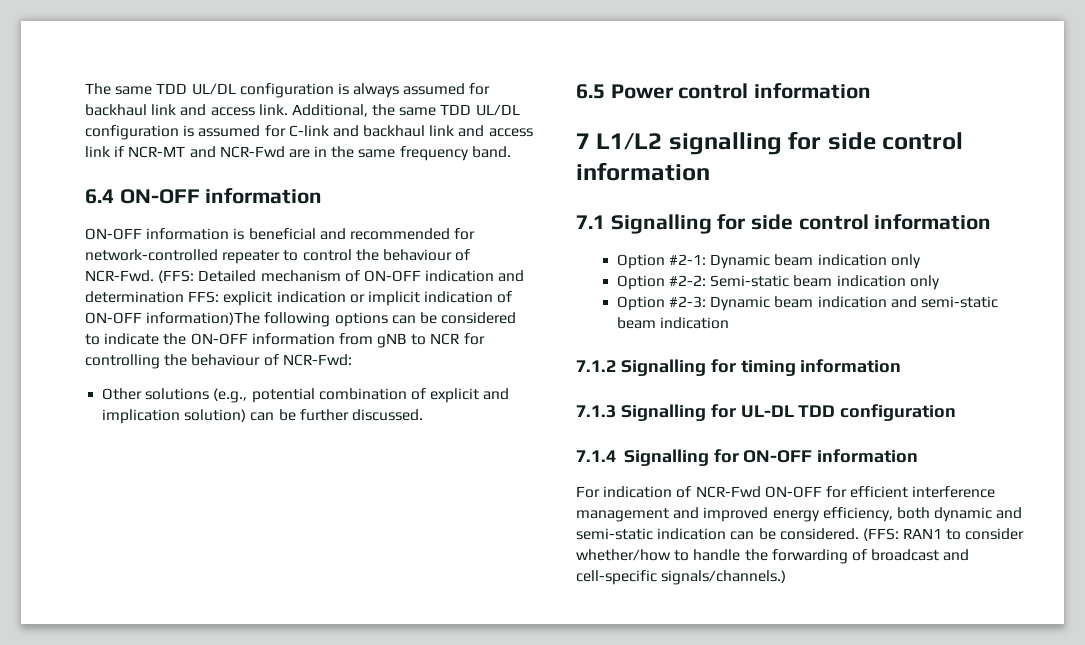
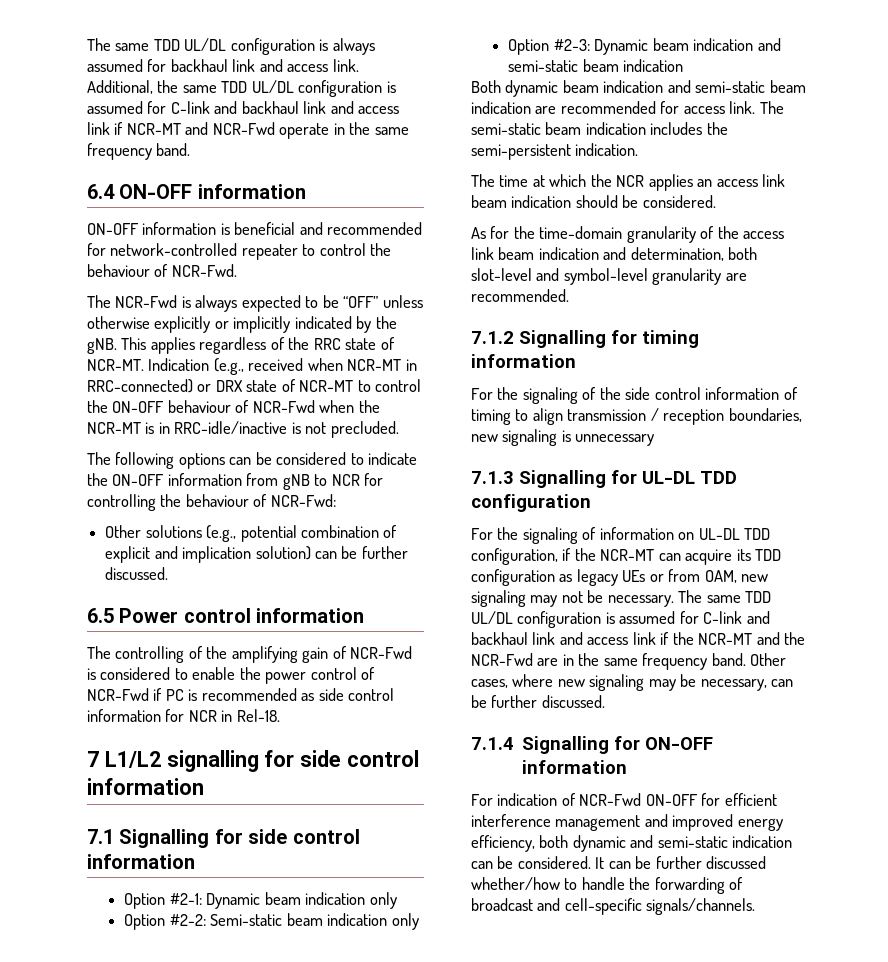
- Additional, the same TDD UL/DL configuration is assumed for C-link and backhaul link and access link if NCR-MT and NCR-Fwd are in the same frequency band.
+ Additional, the same TDD UL/DL configuration is assumed for C-link and backhaul link and access link if NCR-MT and NCR-Fwd operate in the same frequency band.
- ON-OFF information is beneficial and recommended for network-controlled repeater to control the behaviour of NCR-Fwd. (FFS: Detailed mechanism of ON-OFF indication and determination FFS: explicit indication or implicit indication of ON-OFF information)The following options can be considered to indicate the ON-OFF information from gNB to NCR for controlling the behaviour of NCR-Fwd:
+ ON-OFF information is beneficial and recommended for network-controlled repeater to control the behaviour of NCR-Fwd.
+ The NCR-Fwd is always expected to be “OFF” unless otherwise explicitly or implicitly indicated by the gNB. This applies regardless of the RRC state of NCR-MT. Indication (e.g., received when NCR-MT in RRC-connected) or DRX state of NCR-MT to control the ON-OFF behaviour of NCR-Fwd when the NCR-MT is in RRC-idle/inactive is not precluded.
+ The following options can be considered to indicate the ON-OFF information from gNB to NCR for controlling the behaviour of NCR-Fwd:
+ The controlling of the amplifying gain of NCR-Fwd is considered to enable the power control of NCR-Fwd if PC is recommended as side control information for NCR in Rel-18.
+ Both dynamic beam indication and semi-static beam indication are recommended for access link. The semi-static beam indication includes the semi-persistent indication.
+ The time at which the NCR applies an access link beam indication should be considered.
+ As for the time-domain granularity of the access link beam indication and determination, both slot-level and symbol-level granularity are recommended.
+ For the signaling of the side control information of timing to align transmission / reception boundaries, new signaling is unnecessary
+ For the signaling of information on UL-DL TDD configuration, if the NCR-MT can acquire its TDD configuration as legacy UEs or from OAM, new signaling may not be necessary. The same TDD UL/DL configuration is assumed for C-link and backhaul link and access link if the NCR-MT and the NCR-Fwd are in the same frequency band. Other cases, where new signaling may be necessary, can be further discussed.
- (FFS: RAN1 to consider whether/how to handle the forwarding of broadcast and cell-specific signals/channels.)
+ It can be further discussed whether/how to handle the forwarding of broadcast and cell-specific signals/channels.

